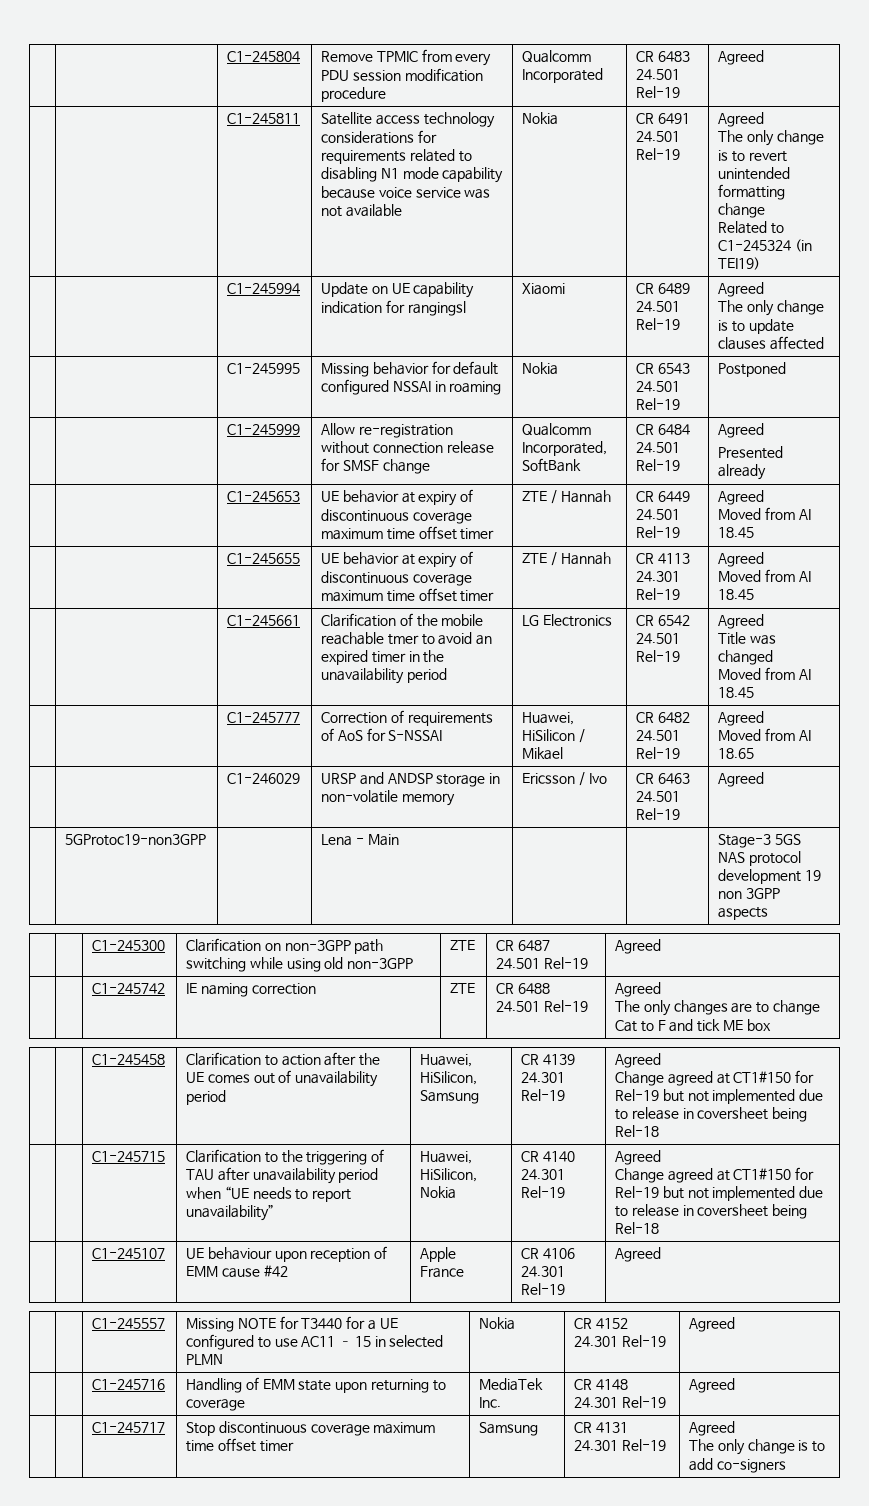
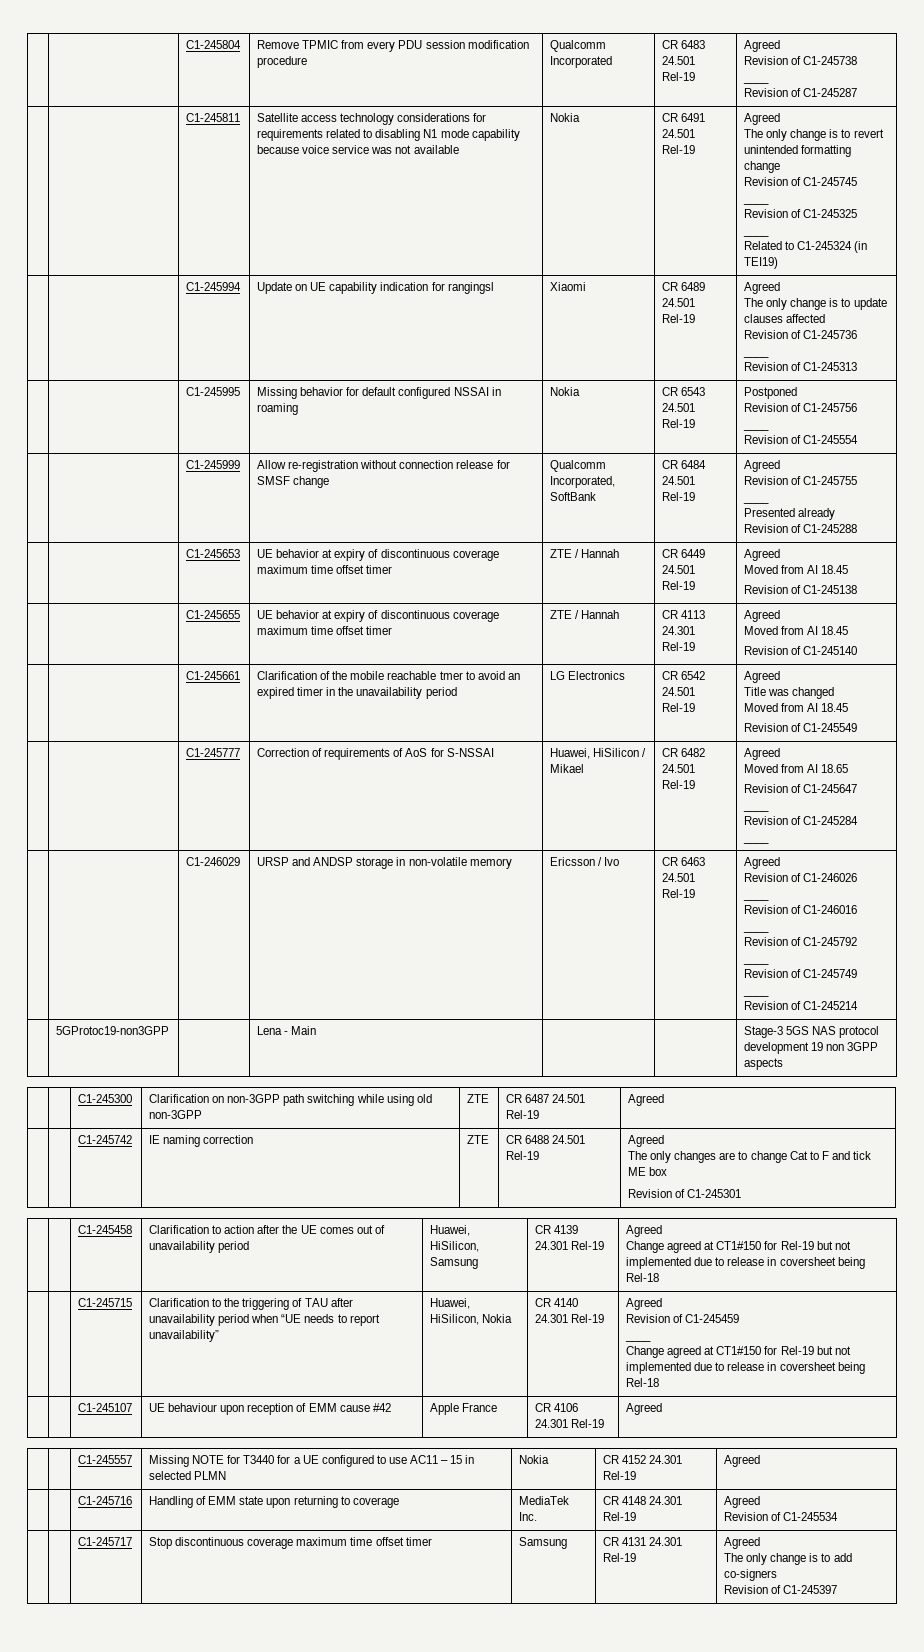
  | | C1-245804 | Remove TPMIC from every PDU session modification procedure | Qualcomm Incorporated | CR 6483 24.501 Rel-19 | Agreed
+ Revision of C1-245738
+ ____
+ Revision of C1-245287
+ Revision of C1-245745
+ ____
+ Revision of C1-245325
+ ____
  | | C1-245994 | Update on UE capability indication for rangingsl | Xiaomi | CR 6489 24.501 Rel-19 | Agreed
  The only change is to update clauses affected
+ Revision of C1-245736
+ ____
+ Revision of C1-245313
  | | C1-245995 | Missing behavior for default configured NSSAI in roaming | Nokia | CR 6543 24.501 Rel-19 | Postponed
+ Revision of C1-245756
+ ____
+ Revision of C1-245554
  | | C1-245999 | Allow re-registration without connection release for SMSF change | Qualcomm Incorporated, SoftBank | CR 6484 24.501 Rel-19 | Agreed
+ Revision of C1-245755
+ ____
  Presented already
+ Revision of C1-245288
  | | C1-245653 | UE behavior at expiry of discontinuous coverage maximum time offset timer | ZTE / Hannah | CR 6449 24.501 Rel-19 | Agreed
  Moved from AI 18.45
+ Revision of C1-245138
  | | C1-245655 | UE behavior at expiry of discontinuous coverage maximum time offset timer | ZTE / Hannah | CR 4113 24.301 Rel-19 | Agreed
  Moved from AI 18.45
+ Revision of C1-245140
  | | C1-245661 | Clarification of the mobile reachable tmer to avoid an expired timer in the unavailability period | LG Electronics | CR 6542 24.501 Rel-19 | Agreed
  Title was changed
  Moved from AI 18.45
+ Revision of C1-245549
  | | C1-245777 | Correction of requirements of AoS for S-NSSAI | Huawei, HiSilicon / Mikael | CR 6482 24.501 Rel-19 | Agreed
  Moved from AI 18.65
+ Revision of C1-245647
+ ____
+ Revision of C1-245284
+ ____
  | | C1-246029 | URSP and ANDSP storage in non-volatile memory | Ericsson / Ivo | CR 6463 24.501 Rel-19 | Agreed
+ Revision of C1-246026
+ ____
+ Revision of C1-246016
+ ____
+ Revision of C1-245792
+ ____
+ Revision of C1-245749
+ ____
+ Revision of C1-245214
  | | C1-245742 | IE naming correction | ZTE | CR 6488 24.501 Rel-19 | Agreed
  The only changes are to change Cat to F and tick ME box
+ Revision of C1-245301
+ Revision of C1-245459
+ ____
  | | C1-245716 | Handling of EMM state upon returning to coverage | MediaTek Inc. | CR 4148 24.301 Rel-19 | Agreed
+ Revision of C1-245534
  | | C1-245717 | Stop discontinuous coverage maximum time offset timer | Samsung | CR 4131 24.301 Rel-19 | Agreed
  The only change is to add co-signers
+ Revision of C1-245397

